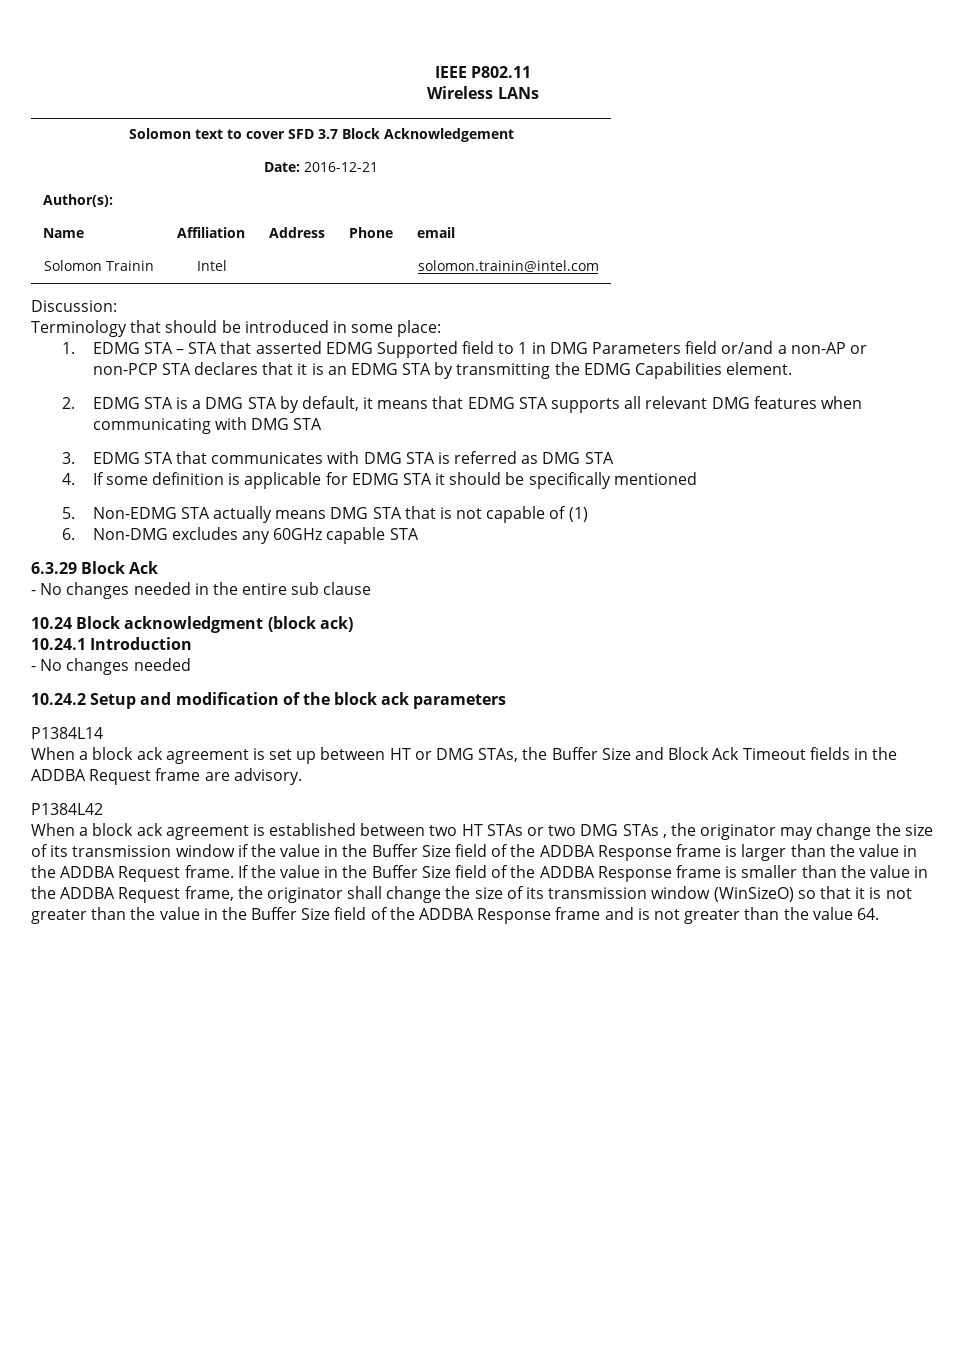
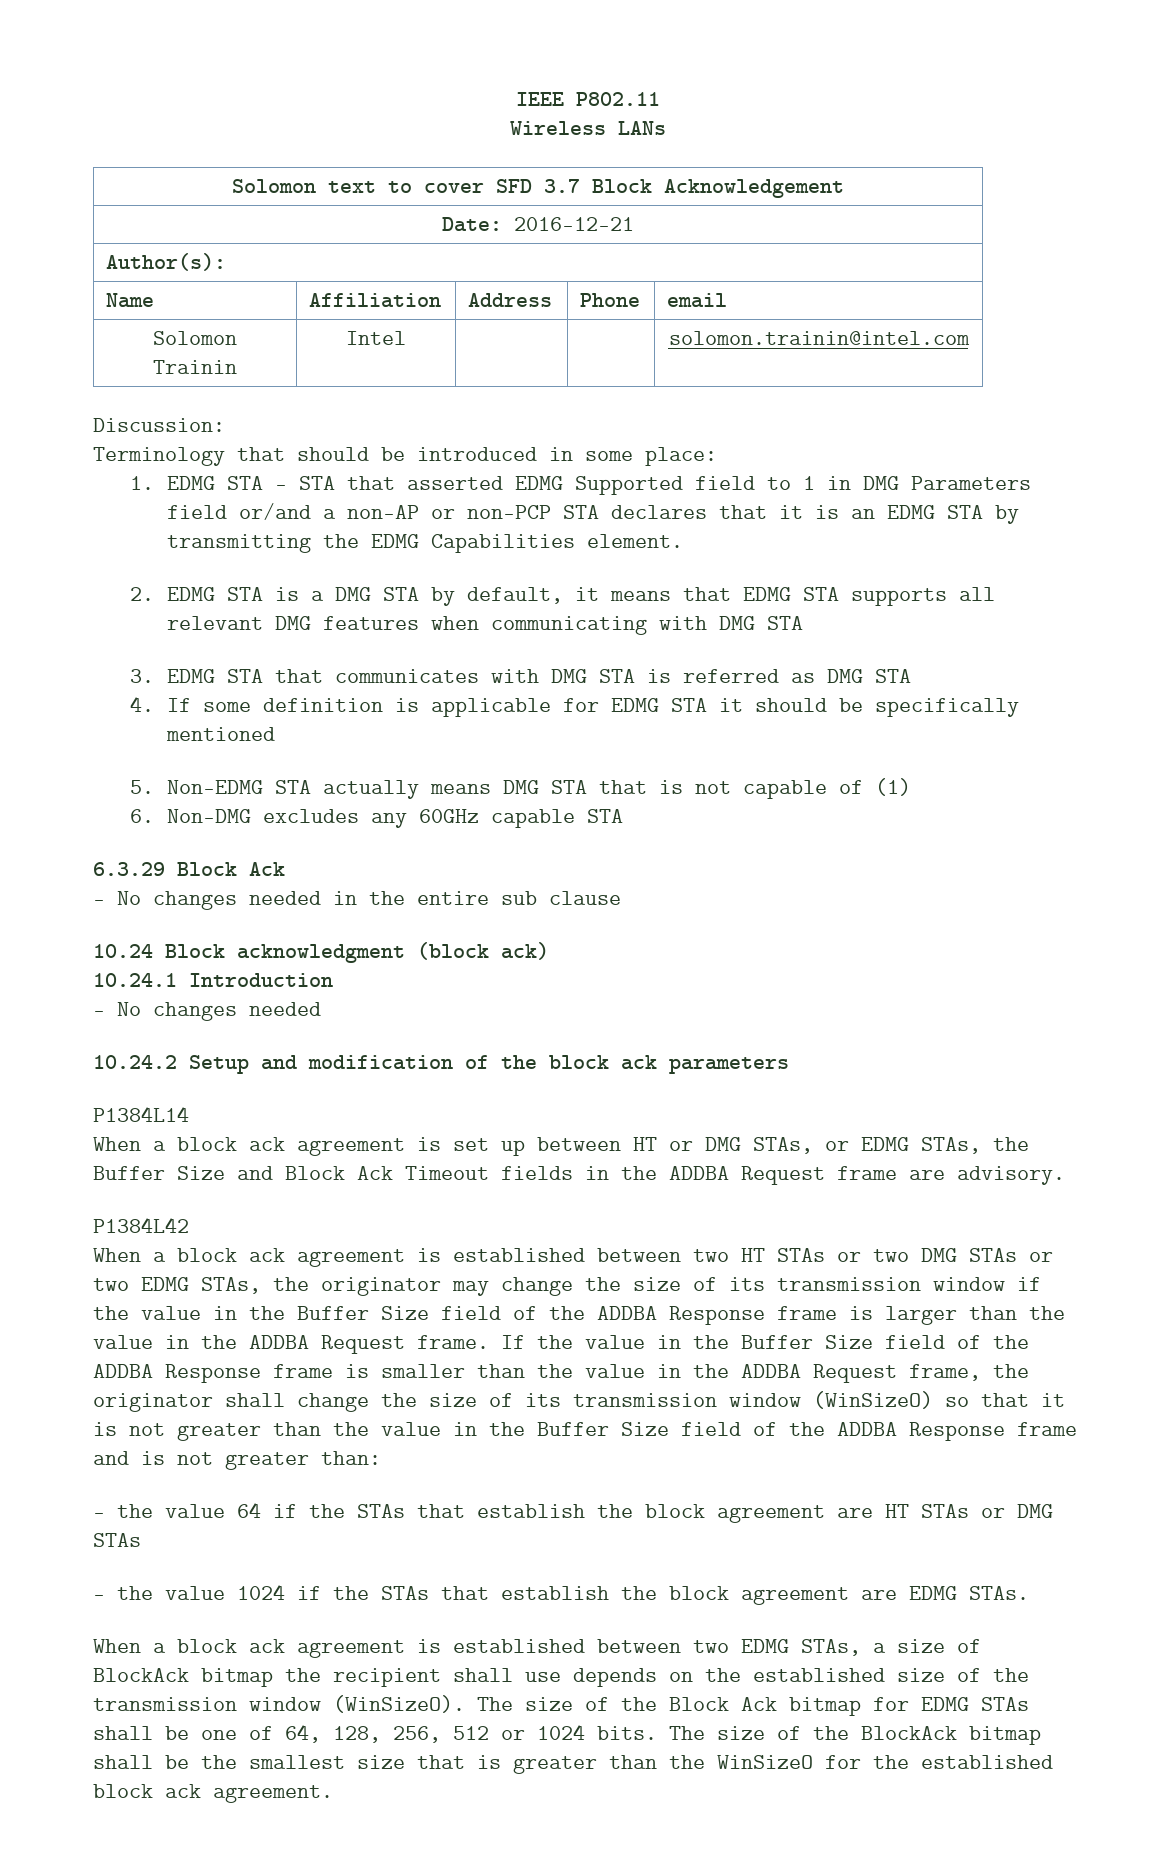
- When a block ack agreement is set up between HT or DMG STAs, the Buffer Size and Block Ack Timeout fields in the ADDBA Request frame are advisory.
+ When a block ack agreement is set up between HT or DMG STAs, or EDMG STAs, the Buffer Size and Block Ack Timeout fields in the ADDBA Request frame are advisory.
- When a block ack agreement is established between two HT STAs or two DMG STAs , the originator may change the size of its transmission window if the value in the Buffer Size field of the ADDBA Response frame is larger than the value in the ADDBA Request frame.
+ When a block ack agreement is established between two HT STAs or two DMG STAs or two EDMG STAs, the originator may change the size of its transmission window if the value in the Buffer Size field of the ADDBA Response frame is larger than the value in the ADDBA Request frame.
- If the value in the Buffer Size field of the ADDBA Response frame is smaller than the value in the ADDBA Request frame, the originator shall change the size of its transmission window (WinSizeO) so that it is not greater than the value in the Buffer Size field of the ADDBA Response frame and is not greater than the value 64.
+ If the value in the Buffer Size field of the ADDBA Response frame is smaller than the value in the ADDBA Request frame, the originator shall change the size of its transmission window (WinSizeO) so that it is not greater than the value in the Buffer Size field of the ADDBA Response frame and is not greater than:
+ - the value 64 if the STAs that establish the block agreement are HT STAs or DMG STAs
+ - the value 1024 if the STAs that establish the block agreement are EDMG STAs.
+ When a block ack agreement is established between two EDMG STAs, a size of BlockAck bitmap the recipient shall use depends on the established size of the transmission window (WinSizeO). The size of the Block Ack bitmap for EDMG STAs shall be one of 64, 128, 256, 512 or 1024 bits. The size of the BlockAck bitmap shall be the smallest size that is greater than the WinSizeO for the established block ack agreement.

